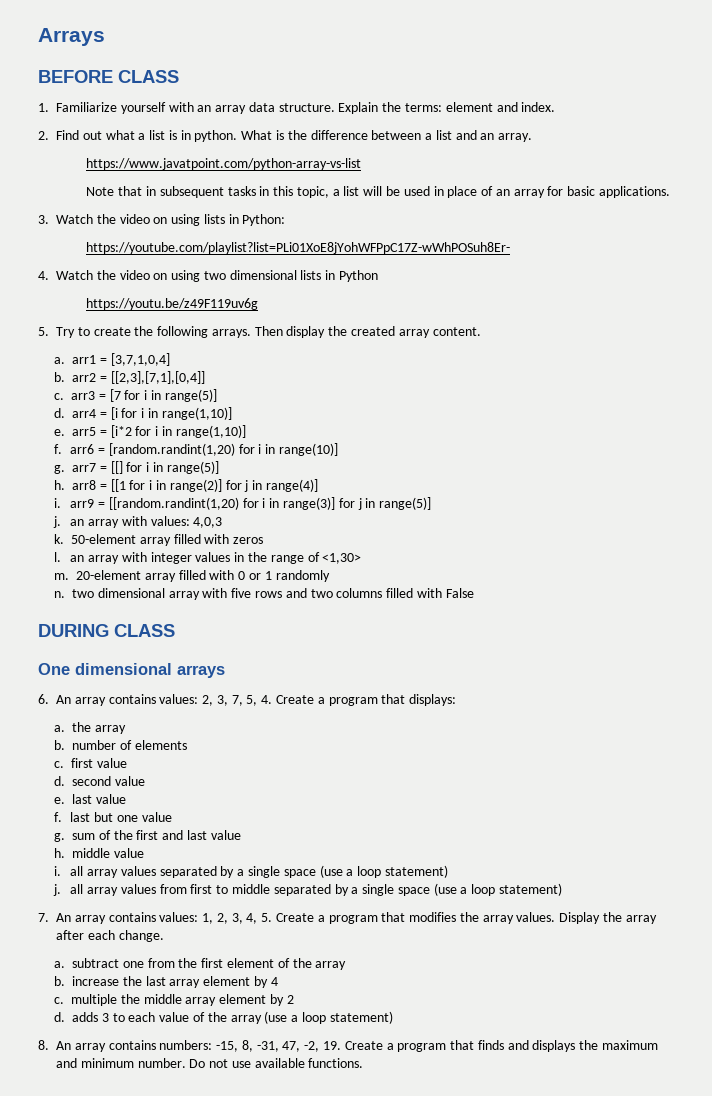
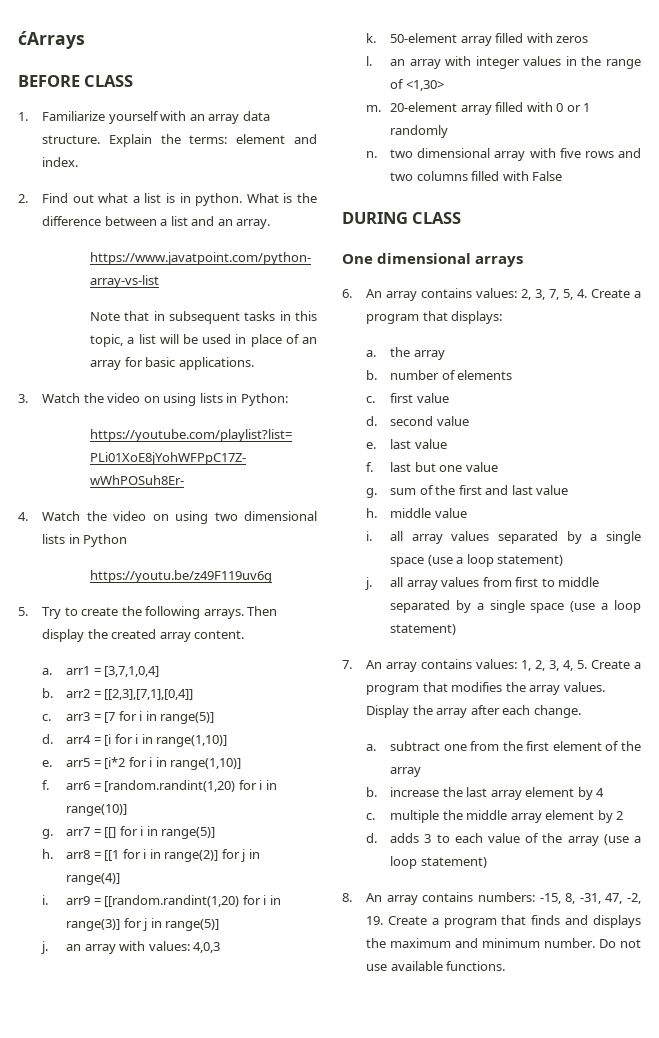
- Arrays
+ ćArrays

